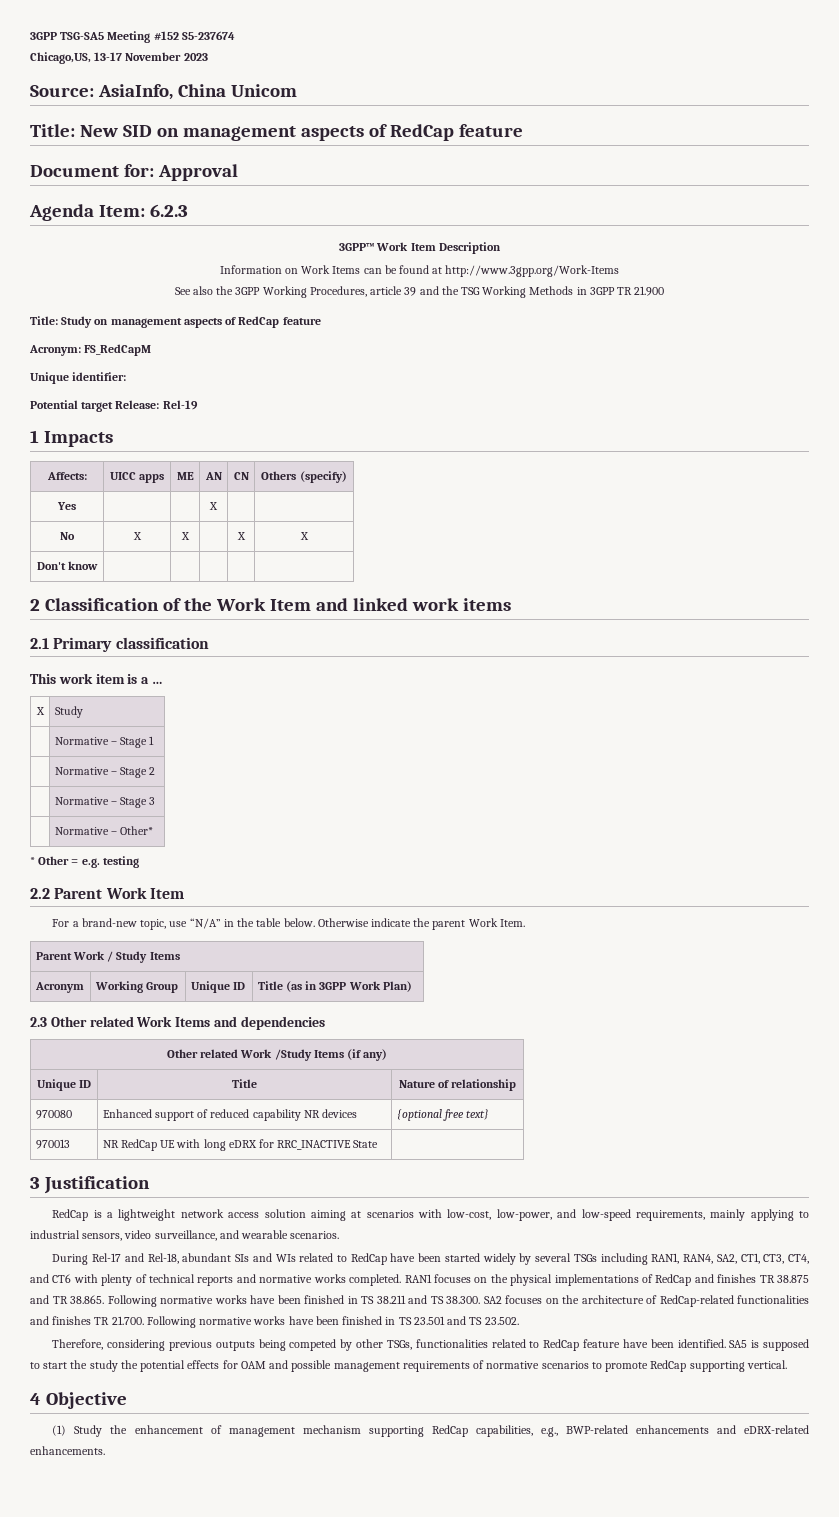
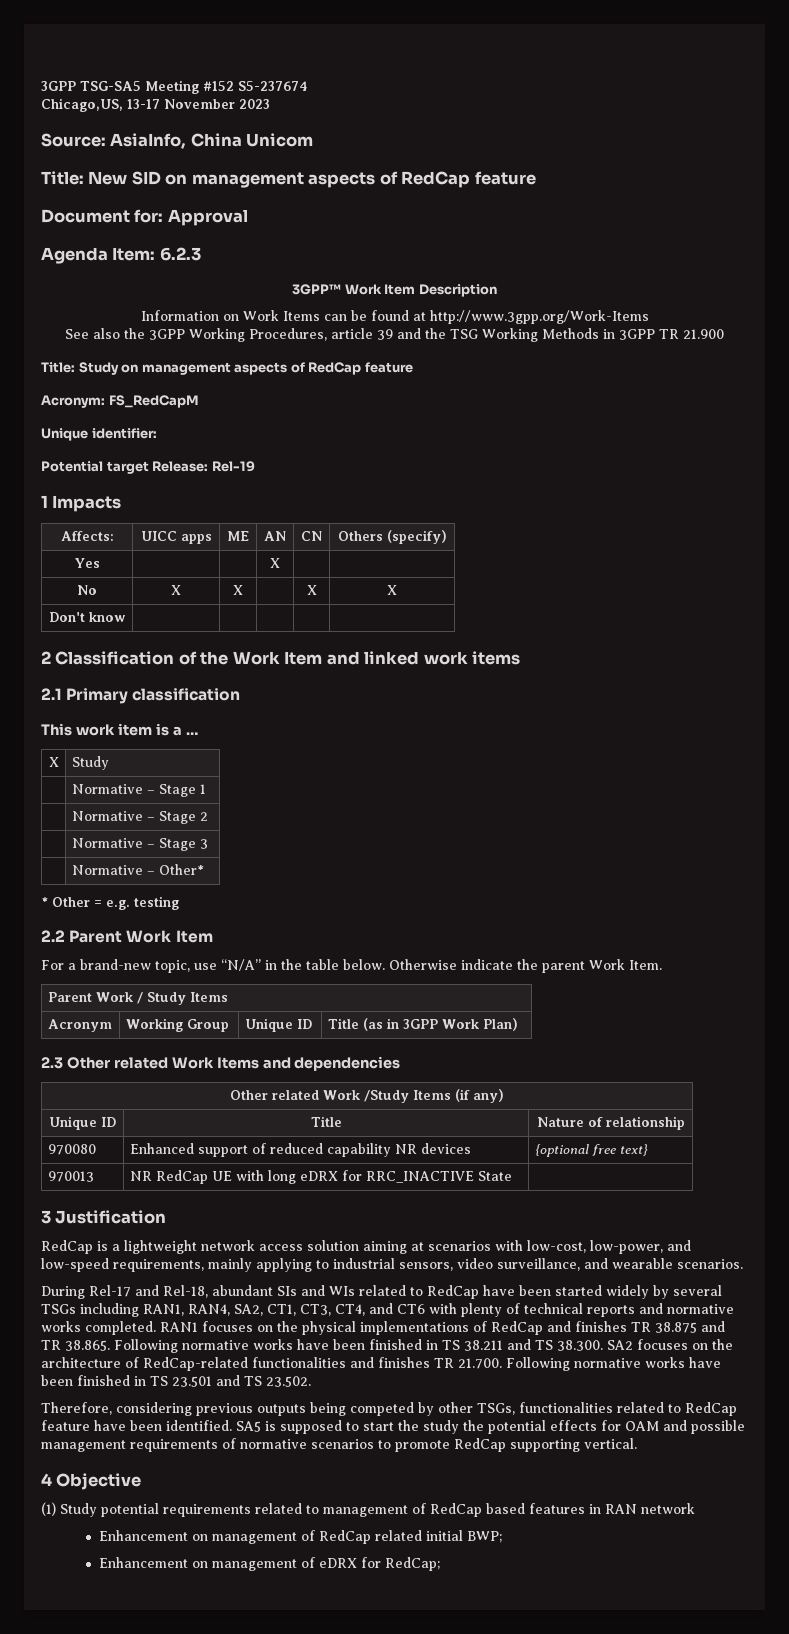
- (1) Study the enhancement of management mechanism supporting RedCap capabilities, e.g., BWP-related enhancements and eDRX-related enhancements.
+ (1) Study potential requirements related to management of RedCap based features in RAN network
+ Enhancement on management of RedCap related initial BWP;
+ Enhancement on management of eDRX for RedCap;

